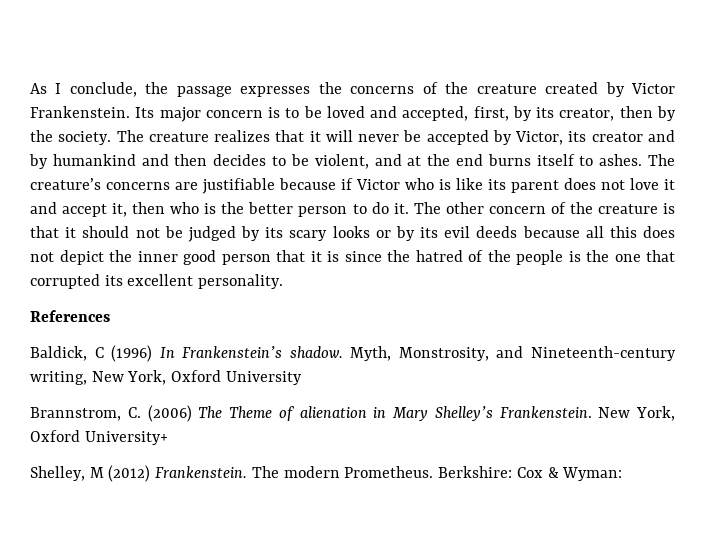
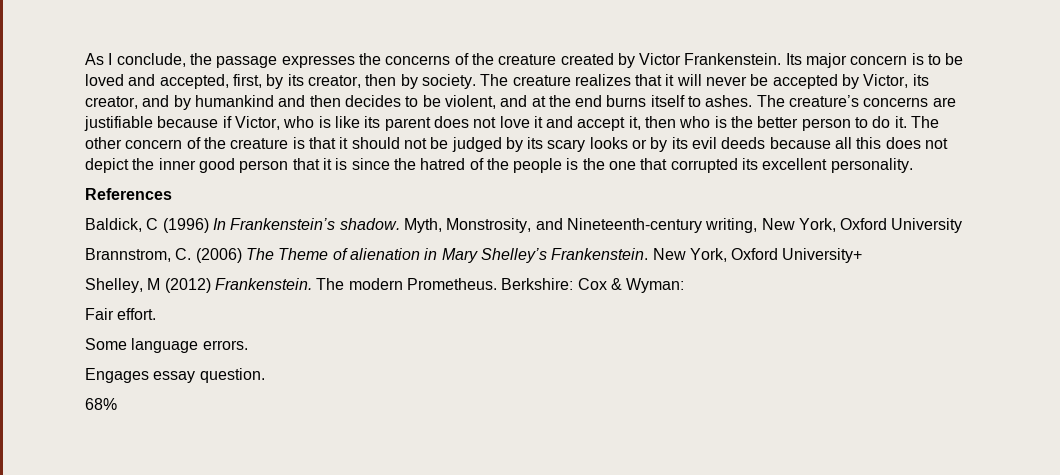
- Its major concern is to be loved and accepted, first, by its creator, then by the society.
+ Its major concern is to be loved and accepted, first, by its creator, then by society.
- The creature realizes that it will never be accepted by Victor, its creator and by humankind and then decides to be violent, and at the end burns itself to ashes.
+ The creature realizes that it will never be accepted by Victor, its creator, and by humankind and then decides to be violent, and at the end burns itself to ashes.
- The creature’s concerns are justifiable because if Victor who is like its parent does not love it and accept it, then who is the better person to do it.
+ The creature’s concerns are justifiable because if Victor, who is like its parent does not love it and accept it, then who is the better person to do it.
+ Fair effort.
+ Some language errors.
+ Engages essay question.
+ 68%

